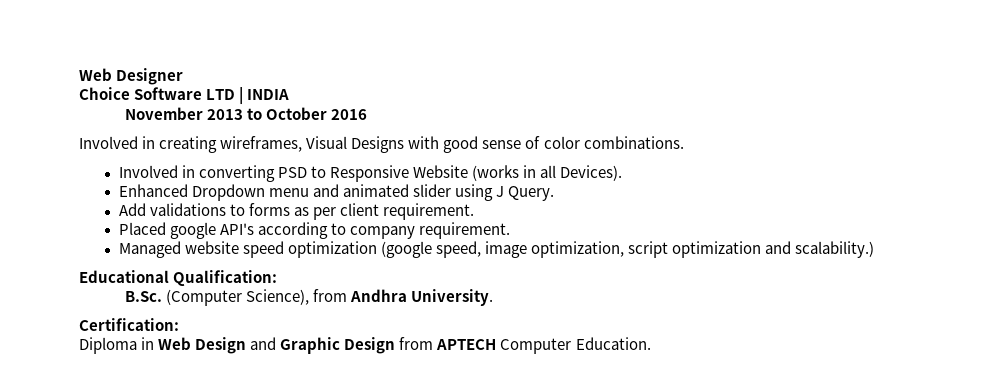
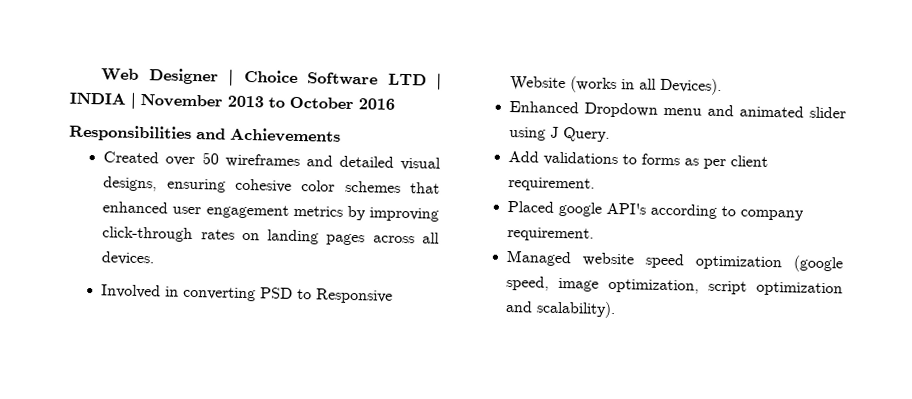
- Web Designer
- Choice Software LTD | INDIA
- November 2013 to October 2016
+ Web Designer | Choice Software LTD | INDIA | November 2013 to October 2016
- Involved in creating wireframes, Visual Designs with good sense of color combinations.
+ Responsibilities and Achievements
+ Created over 50 wireframes and detailed visual designs, ensuring cohesive color schemes that enhanced user engagement metrics by improving click-through rates on landing pages across all devices.
- Managed website speed optimization (google speed, image optimization, script optimization and scalability.)
- Educational Qualification:
- B.Sc. (Computer Science), from Andhra University.
- Certification:
- Diploma in Web Design and Graphic Design from APTECH Computer Education.
+ Managed website speed optimization (google speed, image optimization, script optimization and scalability).

